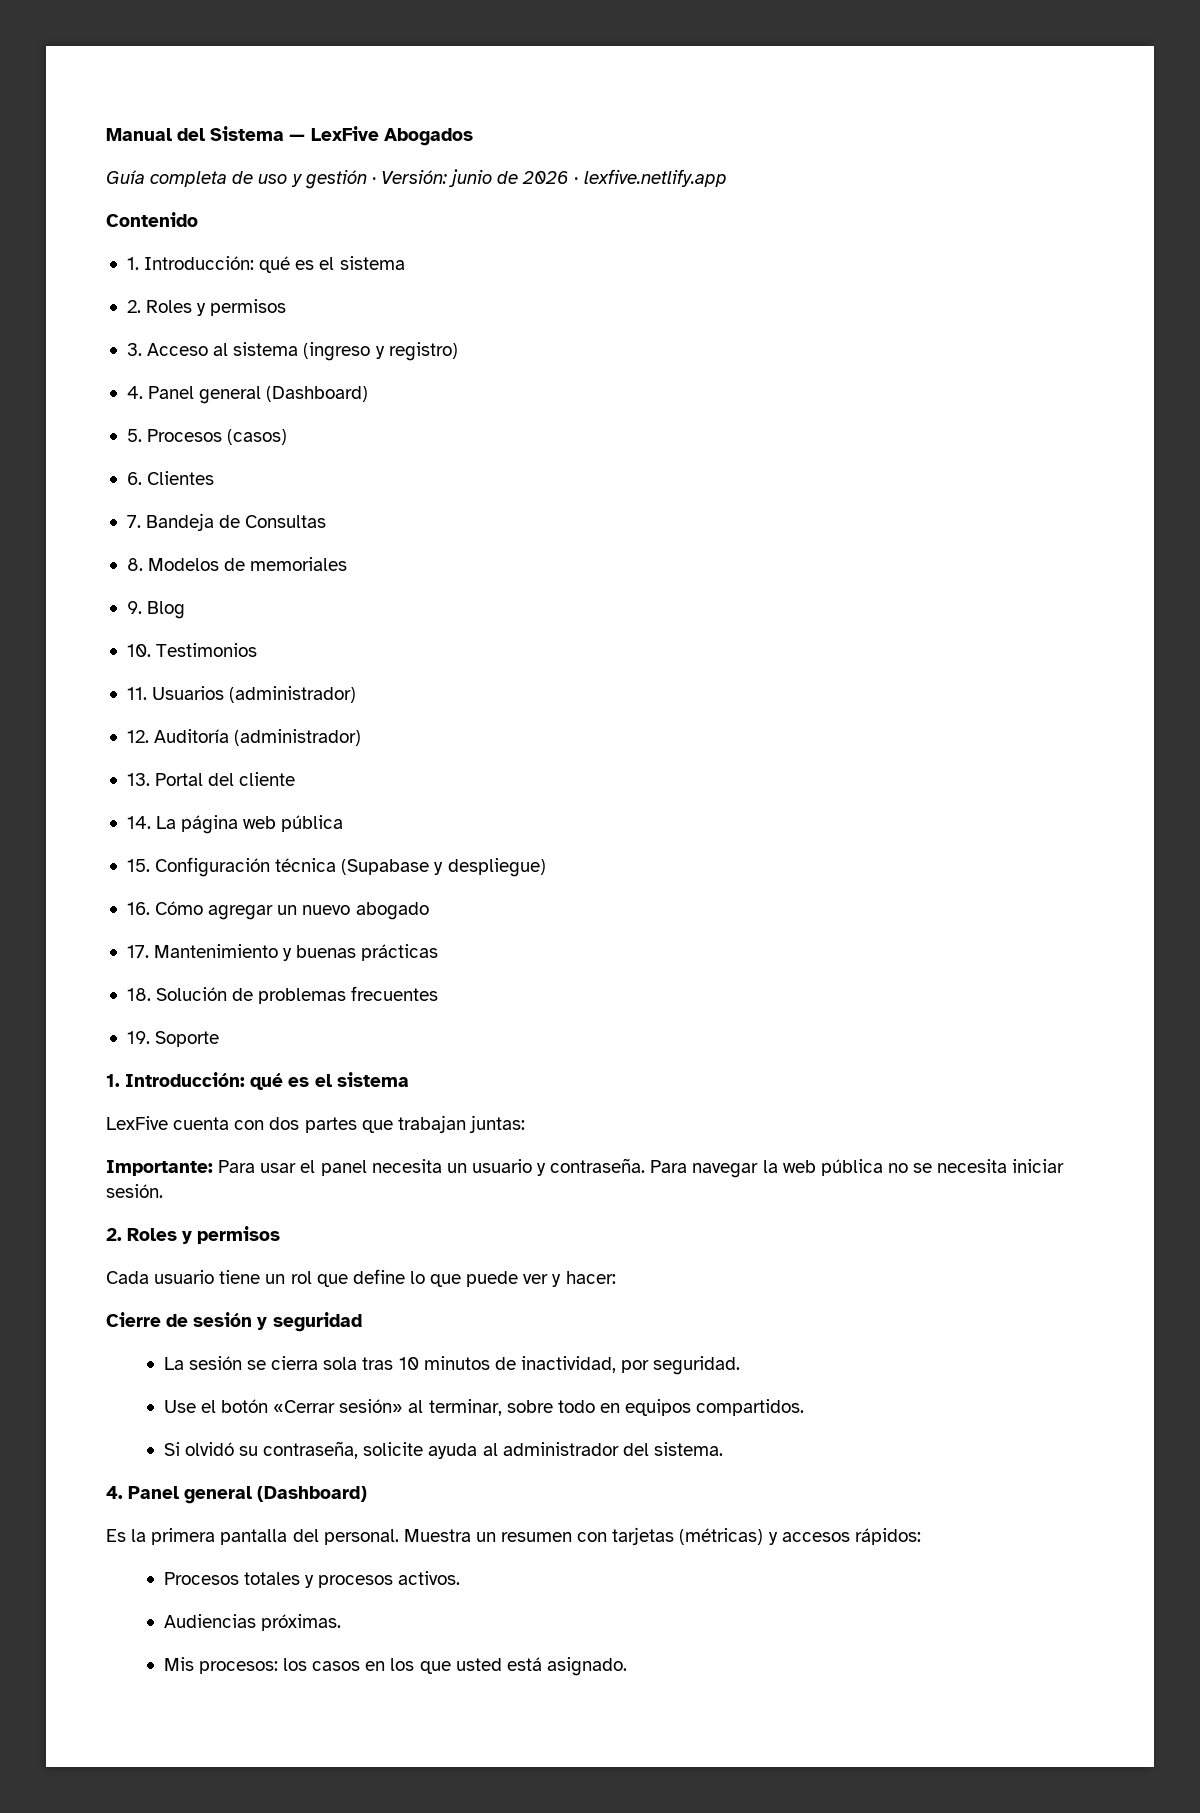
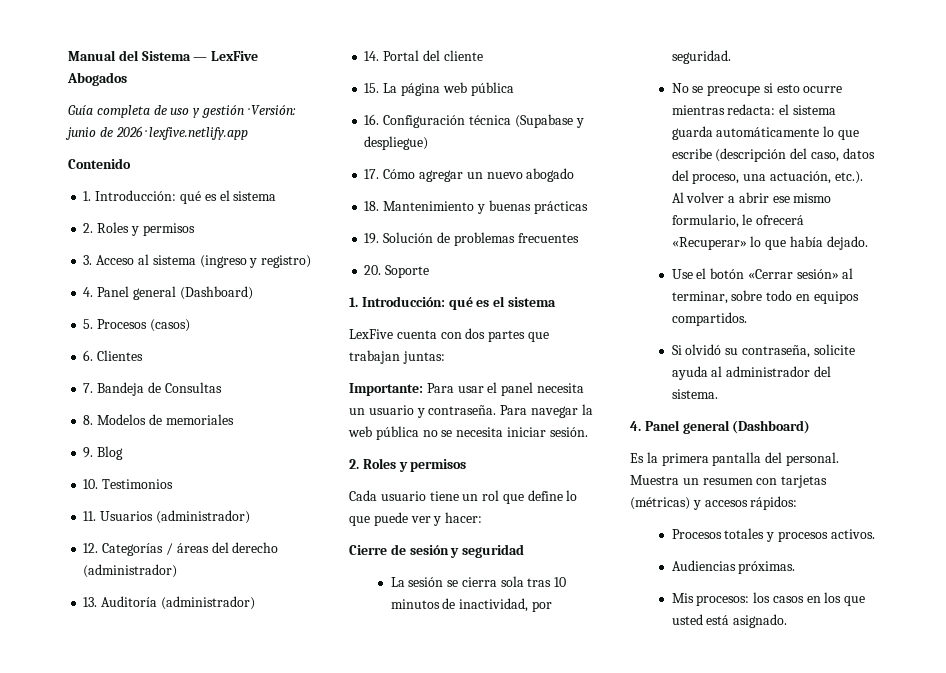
- 12. Auditoría (administrador)
+ 12. Categorías / áreas del derecho (administrador)
+ 13. Auditoría (administrador)
- 13. Portal del cliente
+ 14. Portal del cliente
- 14. La página web pública
+ 15. La página web pública
- 15. Configuración técnica (Supabase y despliegue)
+ 16. Configuración técnica (Supabase y despliegue)
- 16. Cómo agregar un nuevo abogado
+ 17. Cómo agregar un nuevo abogado
- 17. Mantenimiento y buenas prácticas
+ 18. Mantenimiento y buenas prácticas
- 18. Solución de problemas frecuentes
+ 19. Solución de problemas frecuentes
- 19. Soporte
+ 20. Soporte
+ No se preocupe si esto ocurre mientras redacta: el sistema guarda automáticamente lo que escribe (descripción del caso, datos del proceso, una actuación, etc.). Al volver a abrir ese mismo formulario, le ofrecerá «Recuperar» lo que había dejado.

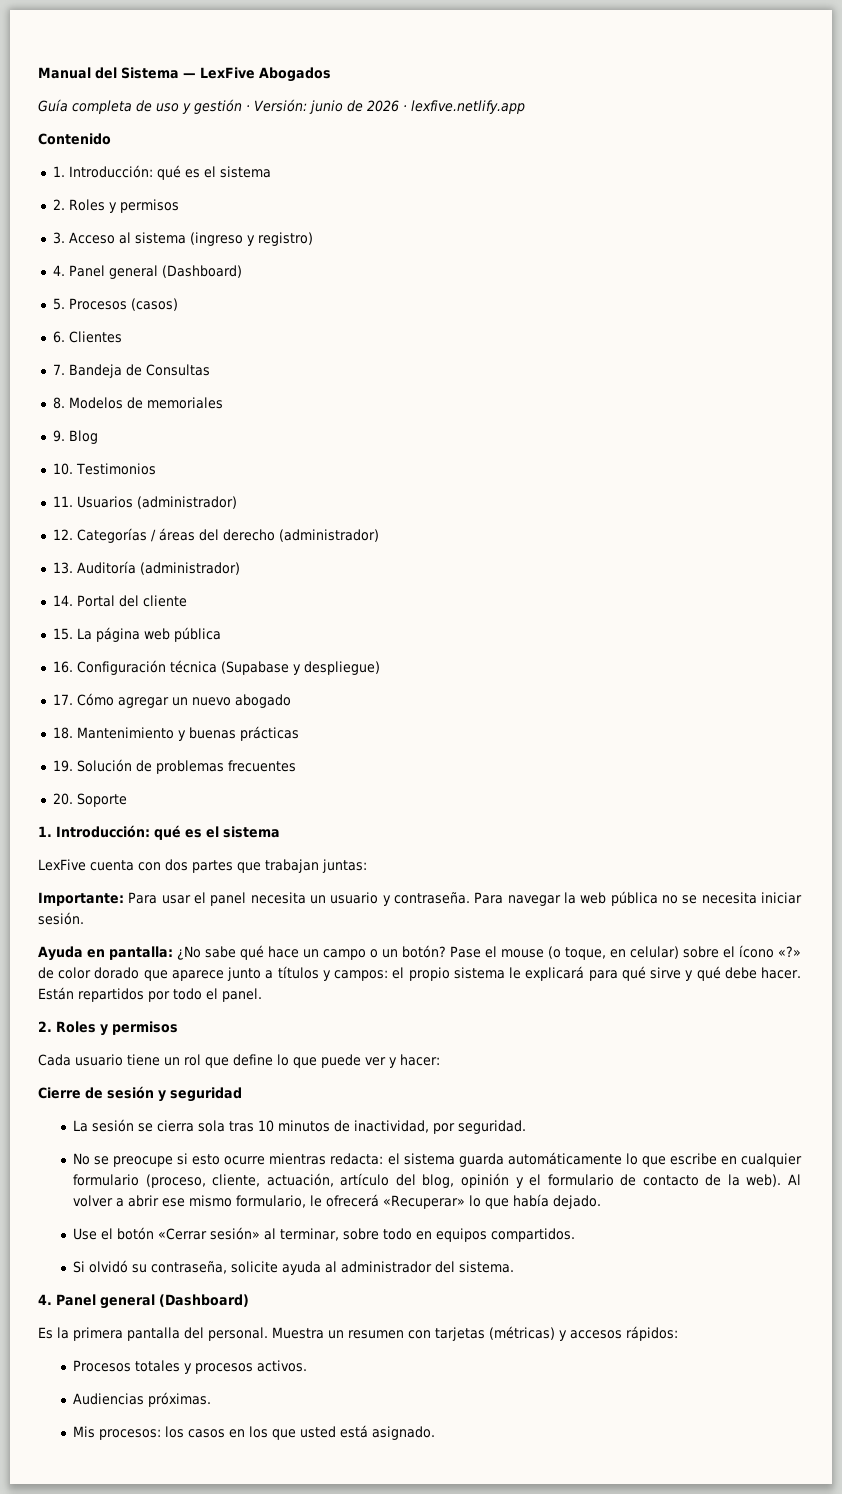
+ Ayuda en pantalla: ¿No sabe qué hace un campo o un botón? Pase el mouse (o toque, en celular) sobre el ícono «?» de color dorado que aparece junto a títulos y campos: el propio sistema le explicará para qué sirve y qué debe hacer. Están repartidos por todo el panel.
- No se preocupe si esto ocurre mientras redacta: el sistema guarda automáticamente lo que escribe (descripción del caso, datos del proceso, una actuación, etc.). Al volver a abrir ese mismo formulario, le ofrecerá «Recuperar» lo que había dejado.
+ No se preocupe si esto ocurre mientras redacta: el sistema guarda automáticamente lo que escribe en cualquier formulario (proceso, cliente, actuación, artículo del blog, opinión y el formulario de contacto de la web). Al volver a abrir ese mismo formulario, le ofrecerá «Recuperar» lo que había dejado.

